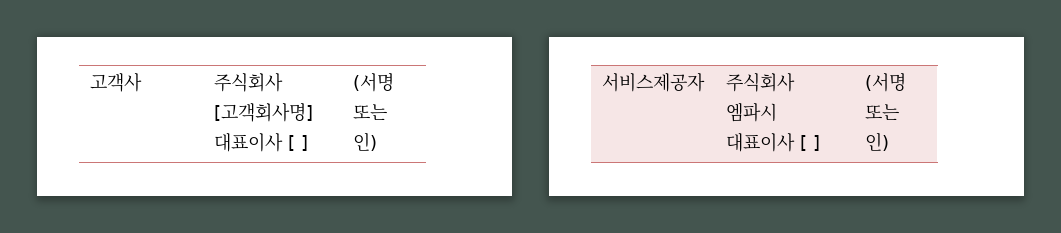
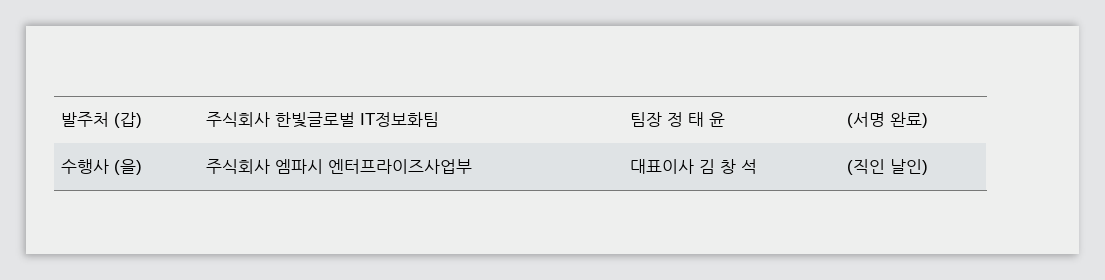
- 고객사 | 주식회사 [고객회사명] 대표이사 [ ] | (서명 또는 인)
- 서비스제공자 | 주식회사 엠파시 대표이사 [ ] | (서명 또는 인)
+ 발주처 (갑) | 주식회사 한빛글로벌 IT정보화팀 | 팀장 정 태 윤 | (서명 완료)
+ 수행사 (을) | 주식회사 엠파시 엔터프라이즈사업부 | 대표이사 김 창 석 | (직인 날인)

